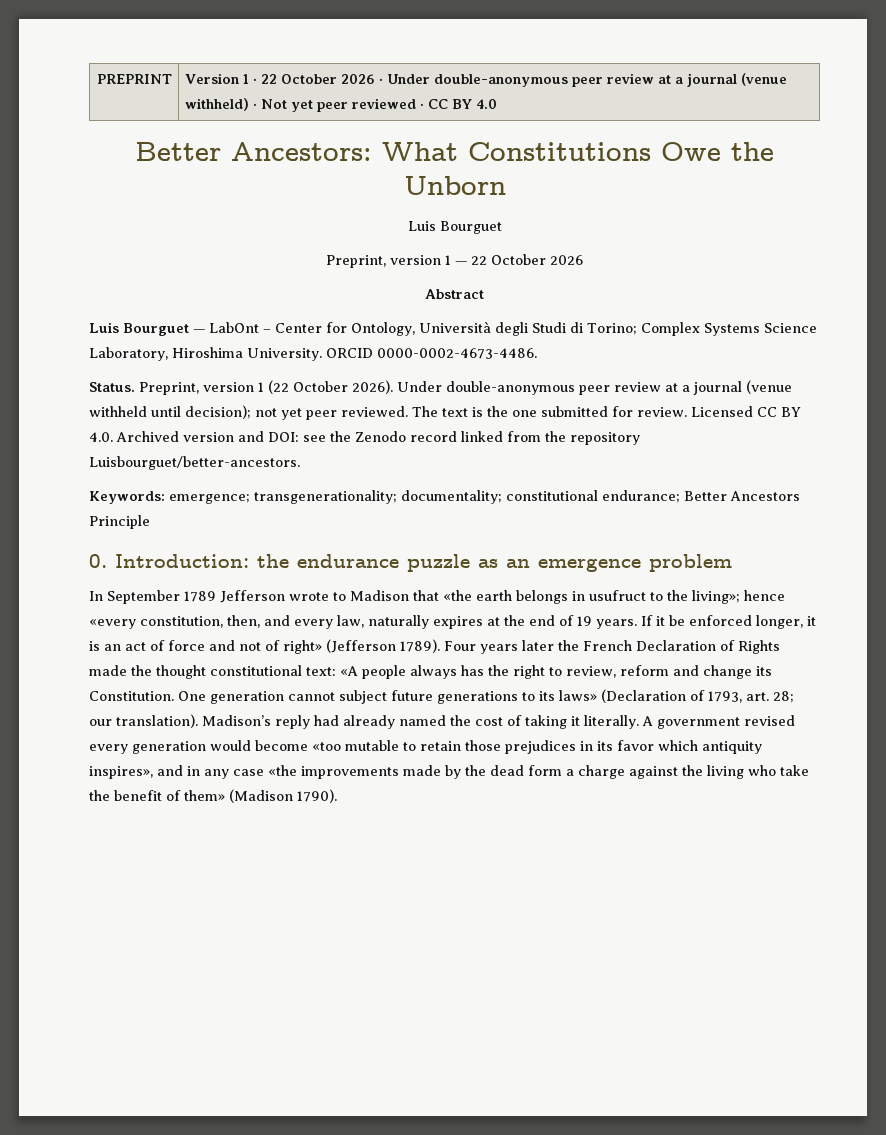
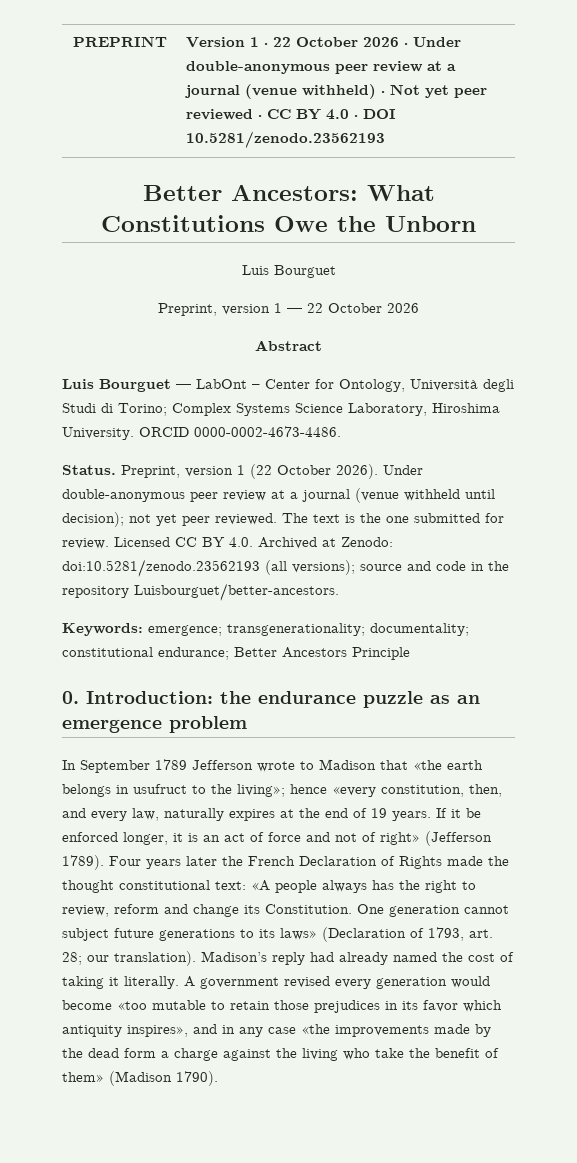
- PREPRINT | Version 1 · 22 October 2026 · Under double-anonymous peer review at a journal (venue withheld) · Not yet peer reviewed · CC BY 4.0
+ PREPRINT | Version 1 · 22 October 2026 · Under double-anonymous peer review at a journal (venue withheld) · Not yet peer reviewed · CC BY 4.0 · DOI 10.5281/zenodo.23562193
- Licensed CC BY 4.0. Archived version and DOI: see the Zenodo record linked from the repository Luisbourguet/better-ancestors.
+ Licensed CC BY 4.0. Archived at Zenodo: doi:10.5281/zenodo.23562193 (all versions); source and code in the repository Luisbourguet/better-ancestors.

